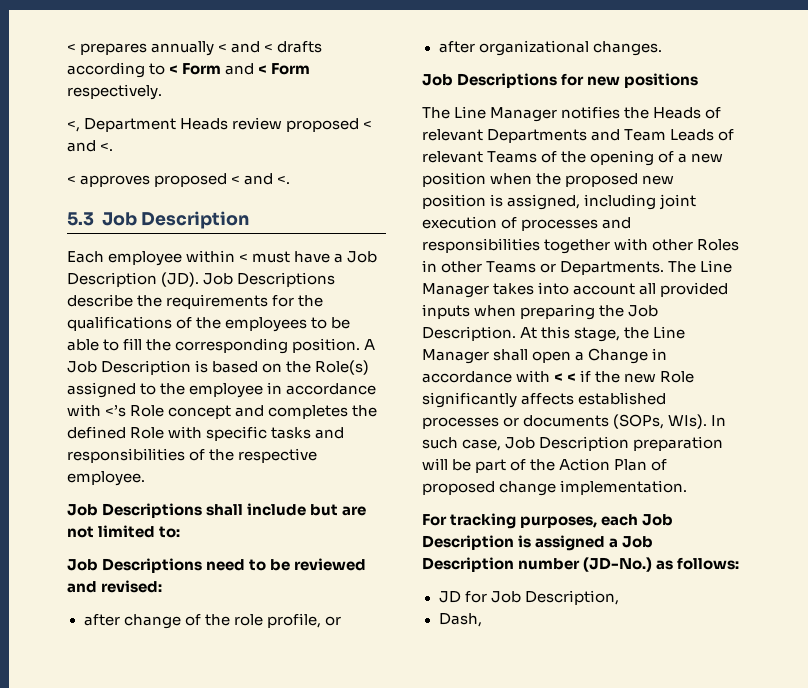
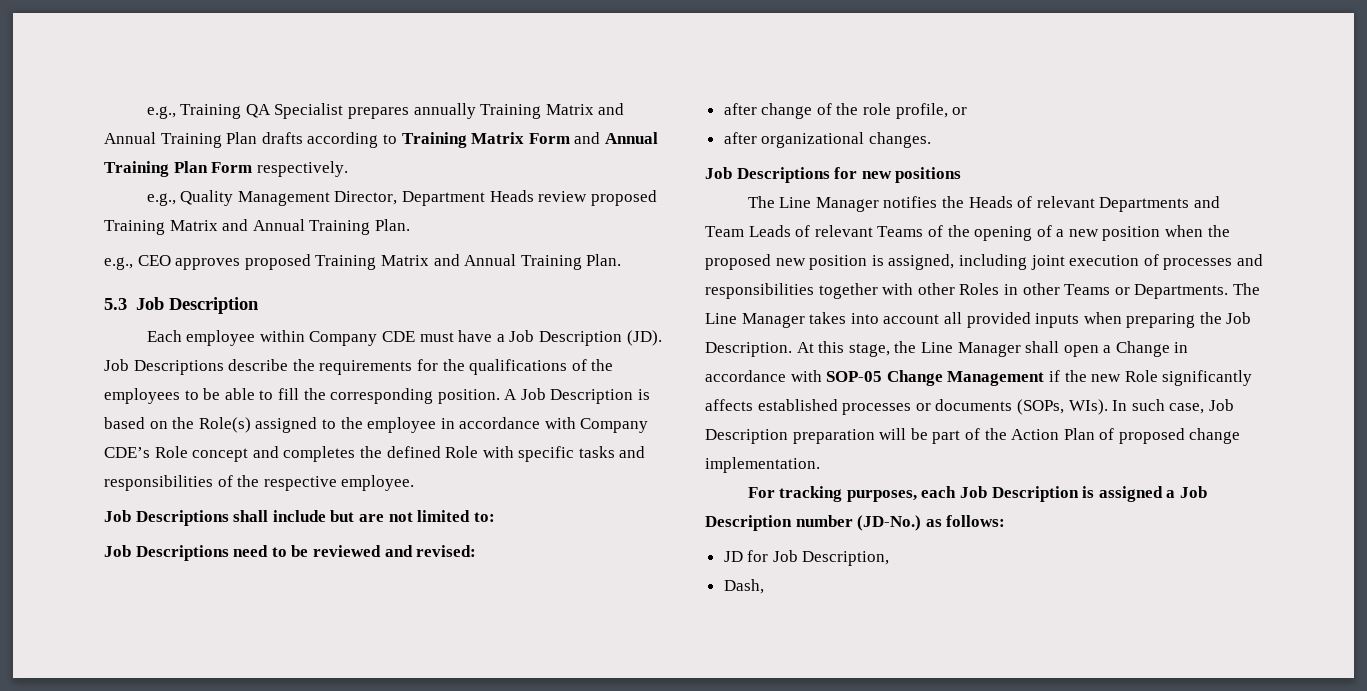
- < prepares annually < and < drafts according to < Form and < Form respectively.
- <, Department Heads review proposed < and <.
- < approves proposed < and <.
+ e.g., Training QA Specialist prepares annually Training Matrix and Annual Training Plan drafts according to Training Matrix Form and Annual Training Plan Form respectively.
+ e.g., Quality Management Director, Department Heads review proposed Training Matrix and Annual Training Plan.
+ e.g., CEO approves proposed Training Matrix and Annual Training Plan.
- Each employee within < must have a Job Description (JD). Job Descriptions describe the requirements for the qualifications of the employees to be able to fill the corresponding position.
+ Each employee within Company CDE must have a Job Description (JD). Job Descriptions describe the requirements for the qualifications of the employees to be able to fill the corresponding position.
- A Job Description is based on the Role(s) assigned to the employee in accordance with <’s Role concept and completes the defined Role with specific tasks and responsibilities of the respective employee.
+ A Job Description is based on the Role(s) assigned to the employee in accordance with Company CDE’s Role concept and completes the defined Role with specific tasks and responsibilities of the respective employee.
- At this stage, the Line Manager shall open a Change in accordance with < < if the new Role significantly affects established processes or documents (SOPs, WIs).
+ At this stage, the Line Manager shall open a Change in accordance with SOP-05 Change Management if the new Role significantly affects established processes or documents (SOPs, WIs).

